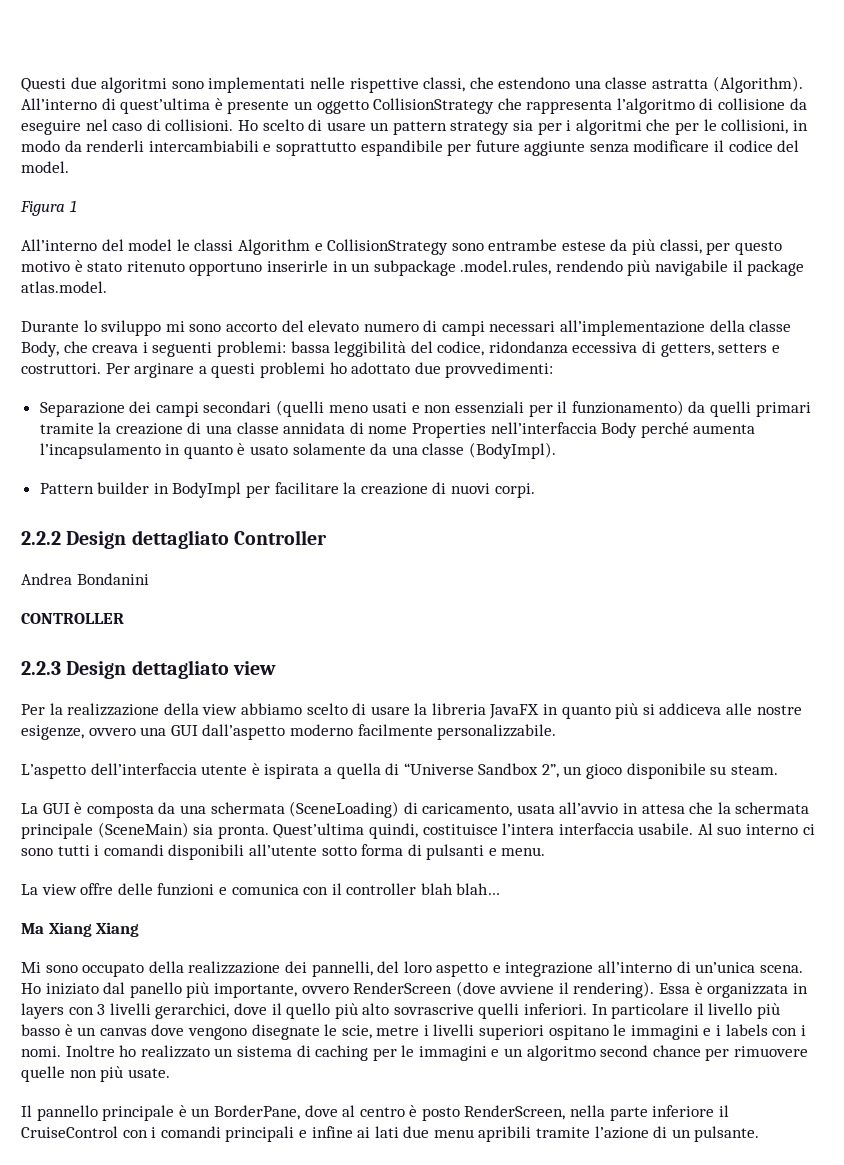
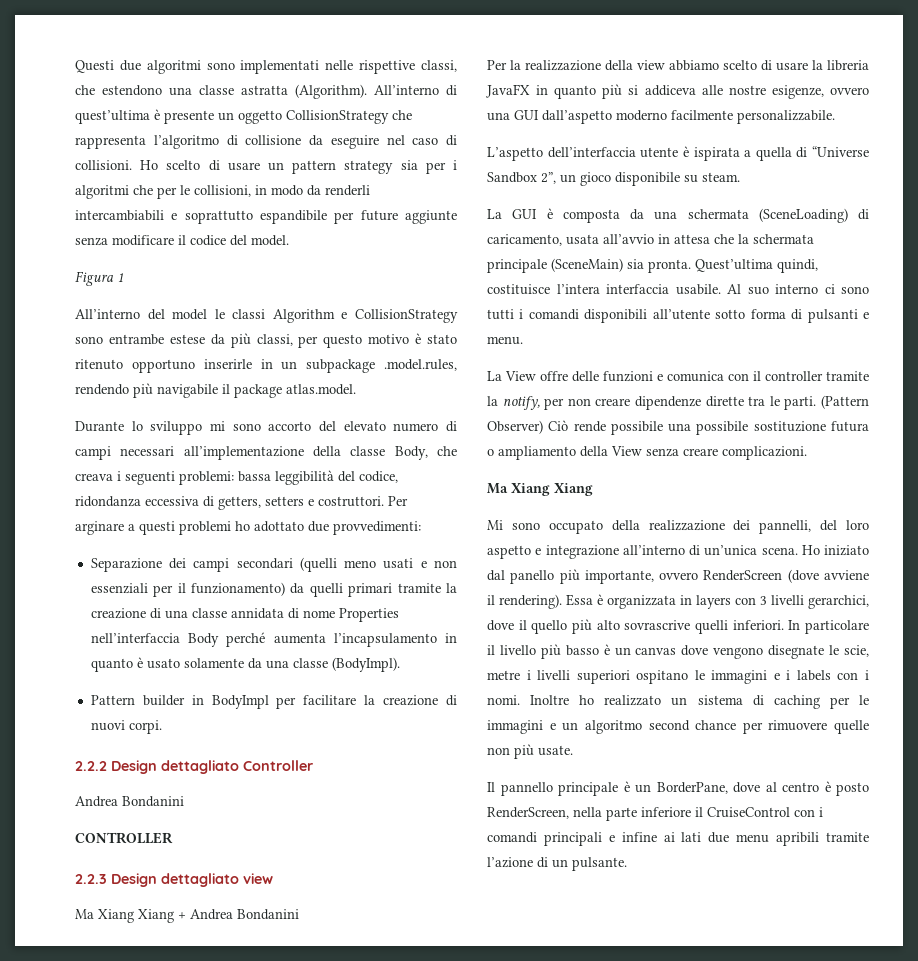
+ Ma Xiang Xiang + Andrea Bondanini
- La view offre delle funzioni e comunica con il controller blah blah…
+ La View offre delle funzioni e comunica con il controller tramite la notify, per non creare dipendenze dirette tra le parti. (Pattern Observer) Ciò rende possibile una possibile sostituzione futura o ampliamento della View senza creare complicazioni.

